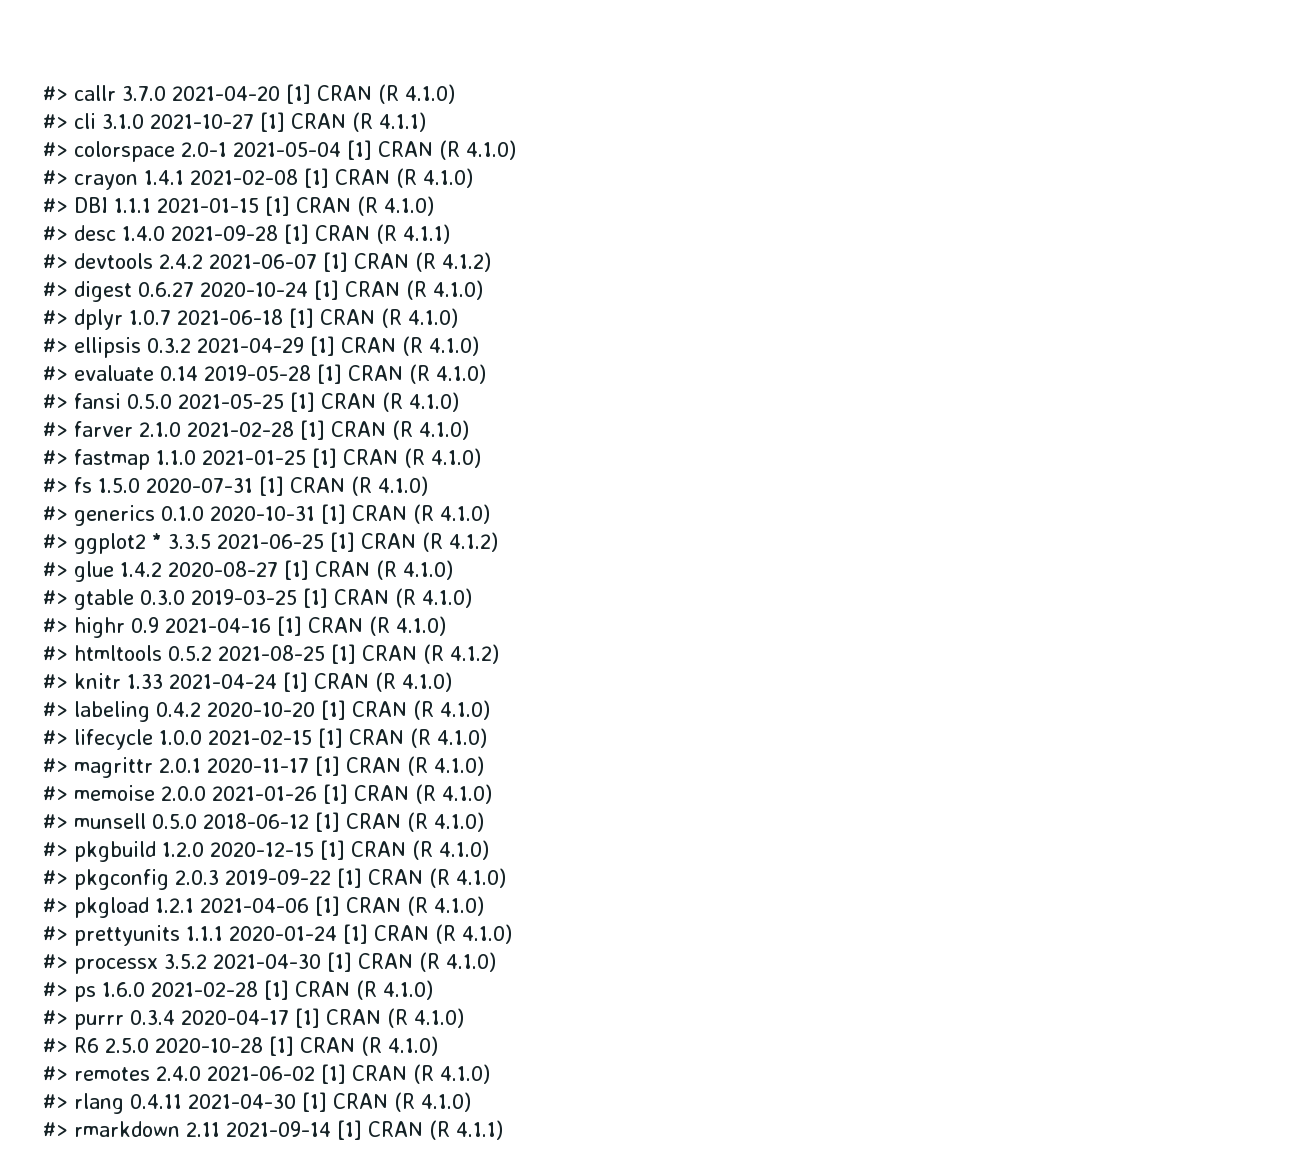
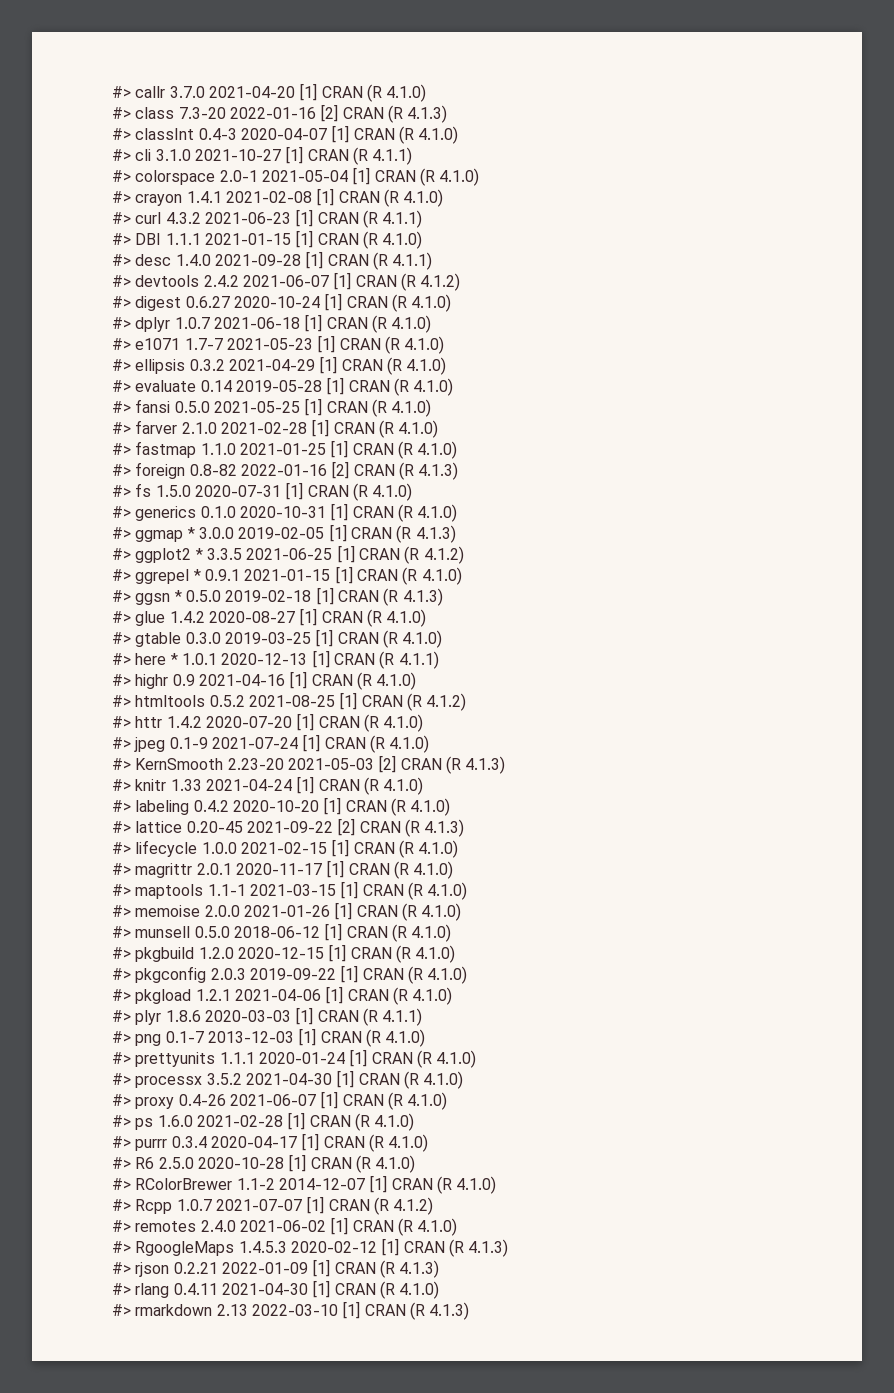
+ #> class 7.3-20 2022-01-16 [2] CRAN (R 4.1.3)
+ #> classInt 0.4-3 2020-04-07 [1] CRAN (R 4.1.0)
+ #> curl 4.3.2 2021-06-23 [1] CRAN (R 4.1.1)
+ #> e1071 1.7-7 2021-05-23 [1] CRAN (R 4.1.0)
+ #> foreign 0.8-82 2022-01-16 [2] CRAN (R 4.1.3)
+ #> ggmap * 3.0.0 2019-02-05 [1] CRAN (R 4.1.3)
+ #> ggrepel * 0.9.1 2021-01-15 [1] CRAN (R 4.1.0)
+ #> ggsn * 0.5.0 2019-02-18 [1] CRAN (R 4.1.3)
+ #> here * 1.0.1 2020-12-13 [1] CRAN (R 4.1.1)
+ #> httr 1.4.2 2020-07-20 [1] CRAN (R 4.1.0)
+ #> jpeg 0.1-9 2021-07-24 [1] CRAN (R 4.1.0)
+ #> KernSmooth 2.23-20 2021-05-03 [2] CRAN (R 4.1.3)
+ #> lattice 0.20-45 2021-09-22 [2] CRAN (R 4.1.3)
+ #> maptools 1.1-1 2021-03-15 [1] CRAN (R 4.1.0)
+ #> plyr 1.8.6 2020-03-03 [1] CRAN (R 4.1.1)
+ #> png 0.1-7 2013-12-03 [1] CRAN (R 4.1.0)
+ #> proxy 0.4-26 2021-06-07 [1] CRAN (R 4.1.0)
+ #> RColorBrewer 1.1-2 2014-12-07 [1] CRAN (R 4.1.0)
+ #> Rcpp 1.0.7 2021-07-07 [1] CRAN (R 4.1.2)
+ #> RgoogleMaps 1.4.5.3 2020-02-12 [1] CRAN (R 4.1.3)
+ #> rjson 0.2.21 2022-01-09 [1] CRAN (R 4.1.3)
- #> rmarkdown 2.11 2021-09-14 [1] CRAN (R 4.1.1)
+ #> rmarkdown 2.13 2022-03-10 [1] CRAN (R 4.1.3)

